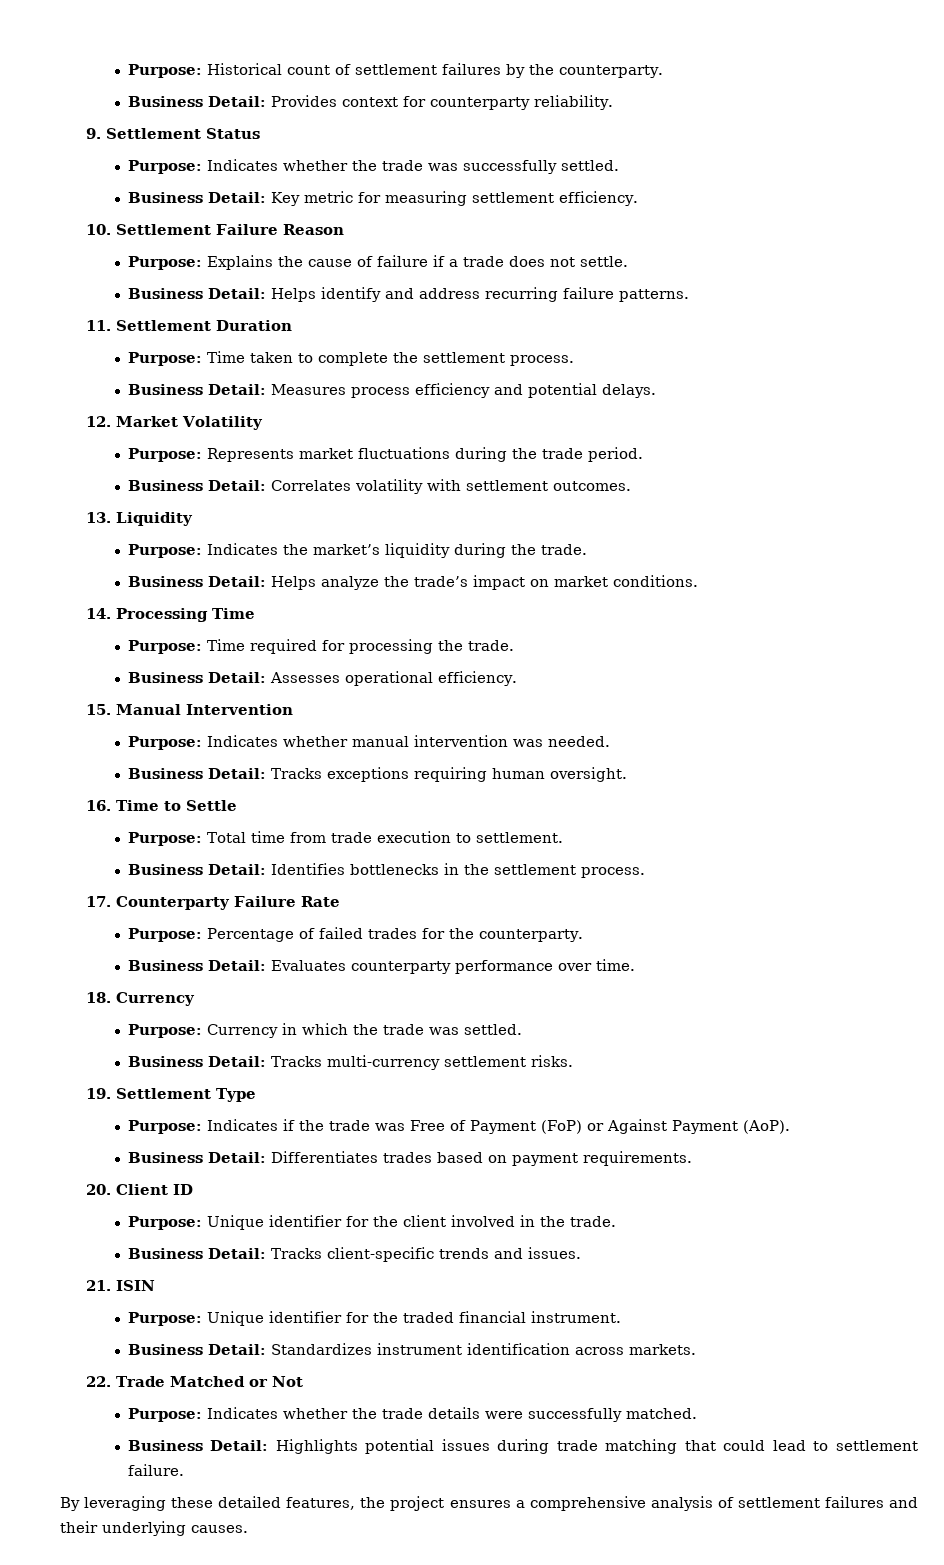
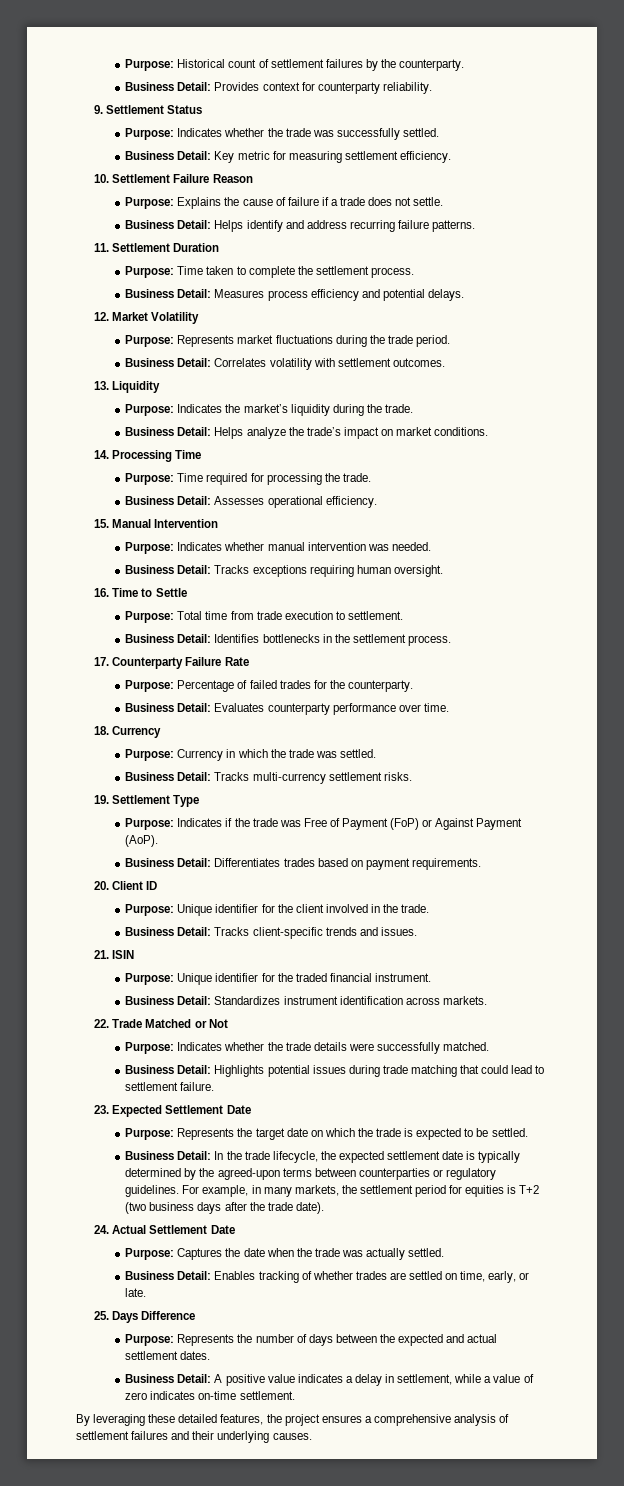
+ 23. Expected Settlement Date
+ Purpose: Represents the target date on which the trade is expected to be settled.
+ Business Detail: In the trade lifecycle, the expected settlement date is typically determined by the agreed-upon terms between counterparties or regulatory guidelines. For example, in many markets, the settlement period for equities is T+2 (two business days after the trade date).
+ 24. Actual Settlement Date
+ Purpose: Captures the date when the trade was actually settled.
+ Business Detail: Enables tracking of whether trades are settled on time, early, or late.
+ 25. Days Difference
+ Purpose: Represents the number of days between the expected and actual settlement dates.
+ Business Detail: A positive value indicates a delay in settlement, while a value of zero indicates on-time settlement.

